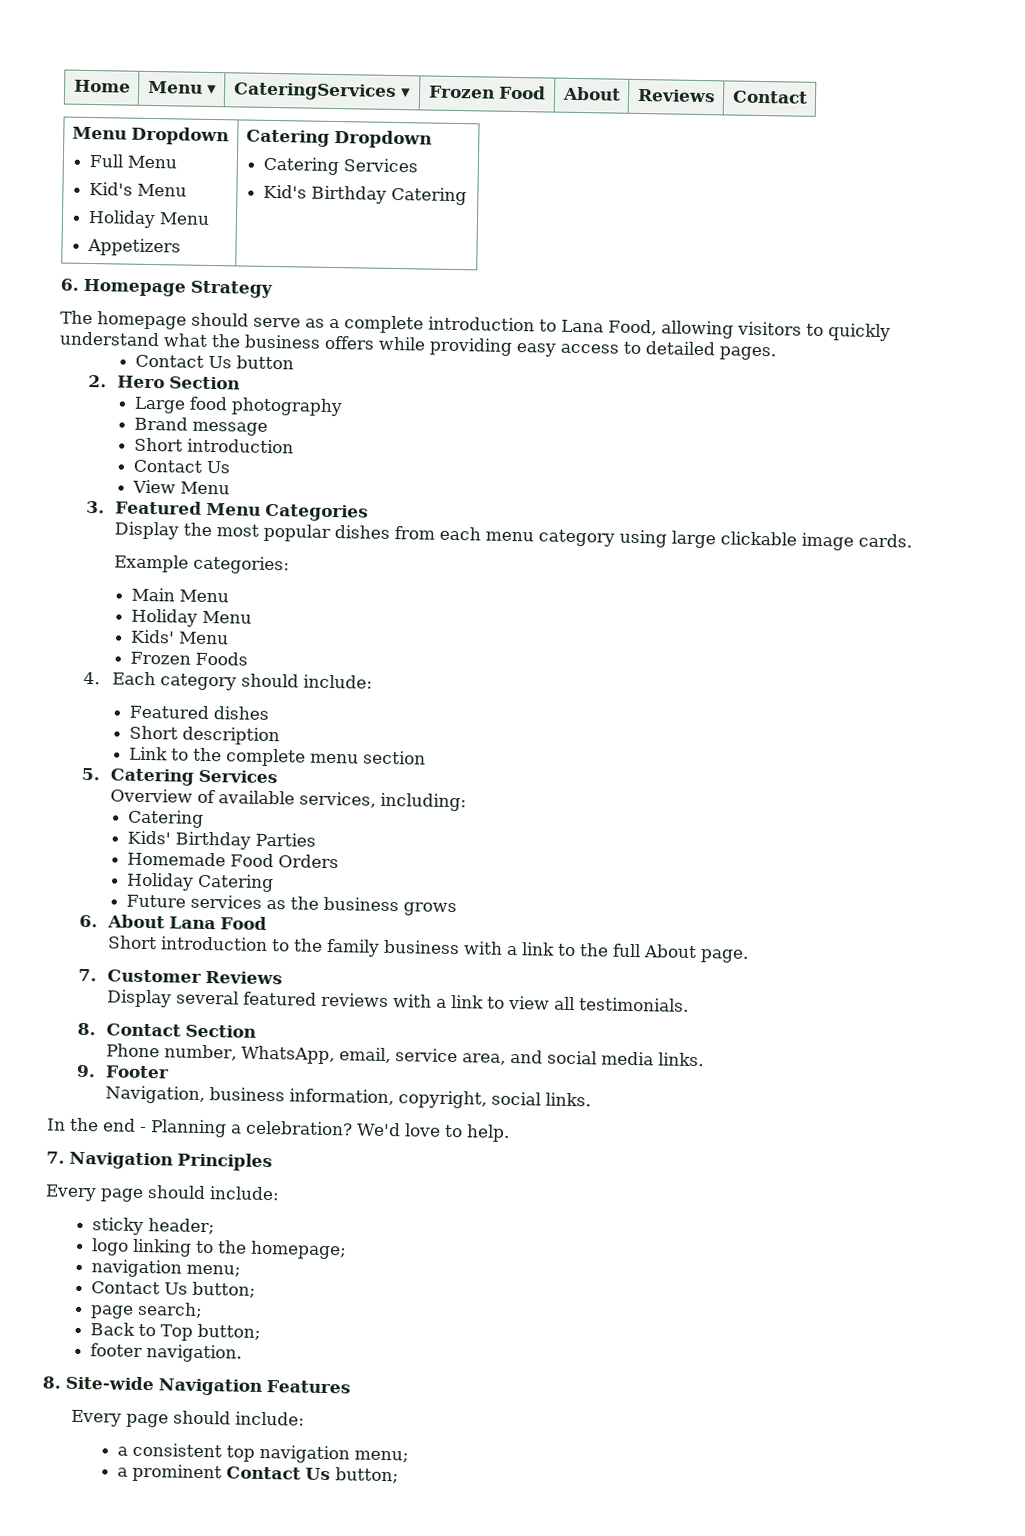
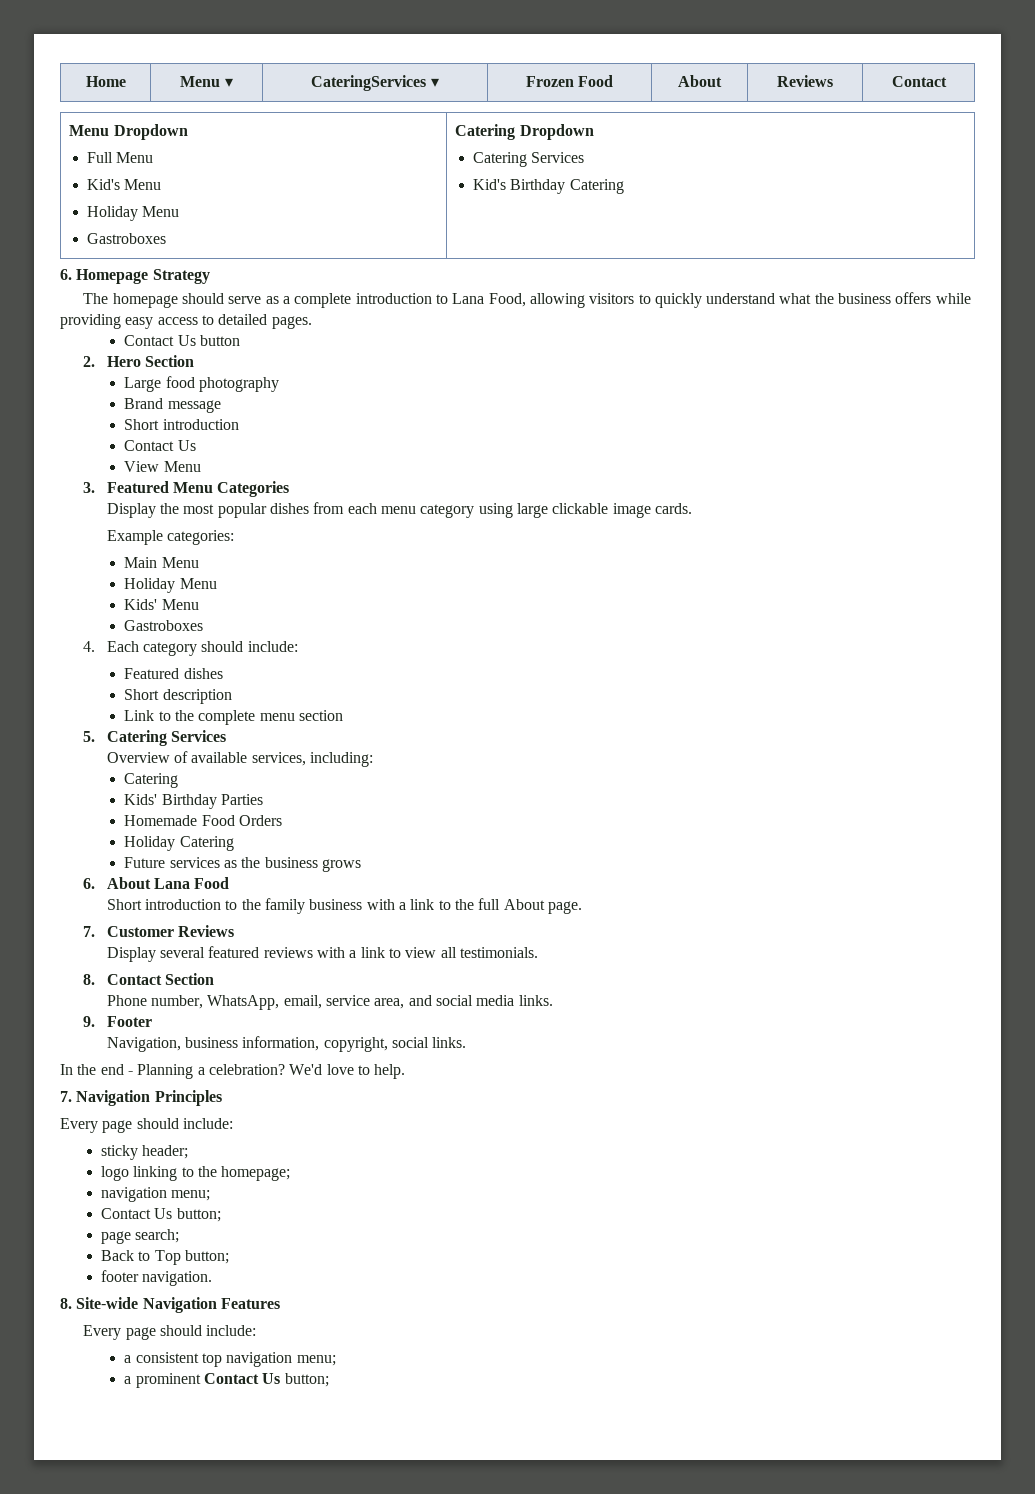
  Menu Dropdown
  Full Menu
  Kid's Menu
  Holiday Menu
- Appetizers | Catering Dropdown
+ Gastroboxes | Catering Dropdown
  Kids' Menu
- Frozen Foods
+ Gastroboxes

